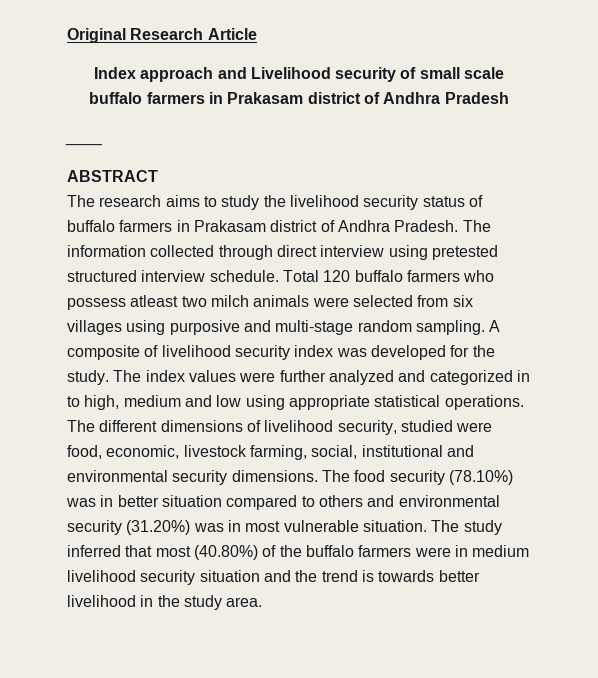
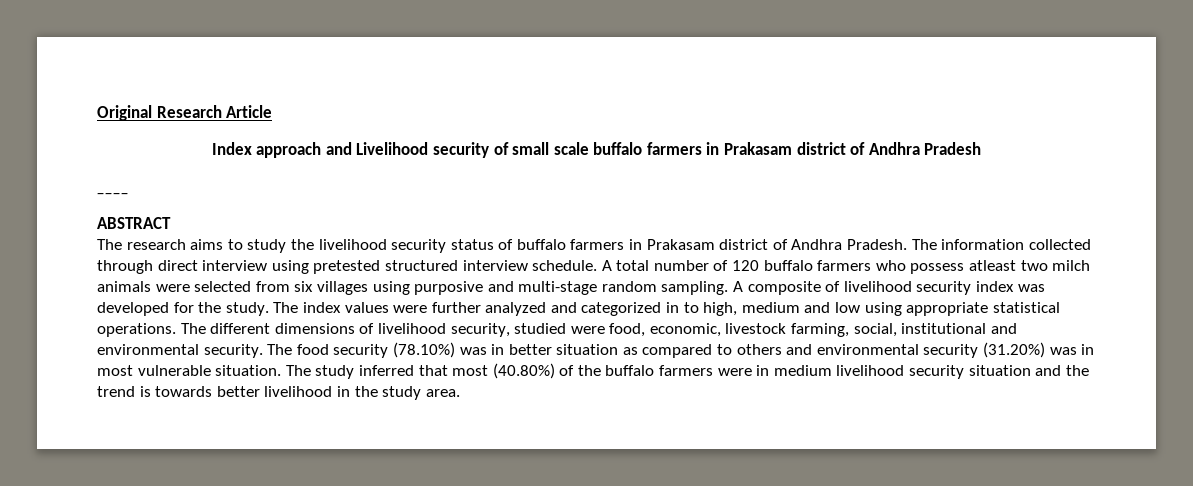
- Total 120 buffalo farmers who possess atleast two milch animals were selected from six villages using purposive and multi-stage random sampling.
+ A total number of 120 buffalo farmers who possess atleast two milch animals were selected from six villages using purposive and multi-stage random sampling.
- The different dimensions of livelihood security, studied were food, economic, livestock farming, social, institutional and environmental security dimensions.
+ The different dimensions of livelihood security, studied were food, economic, livestock farming, social, institutional and environmental security.
- The food security (78.10%) was in better situation compared to others and environmental security (31.20%) was in most vulnerable situation.
+ The food security (78.10%) was in better situation as compared to others and environmental security (31.20%) was in most vulnerable situation.

